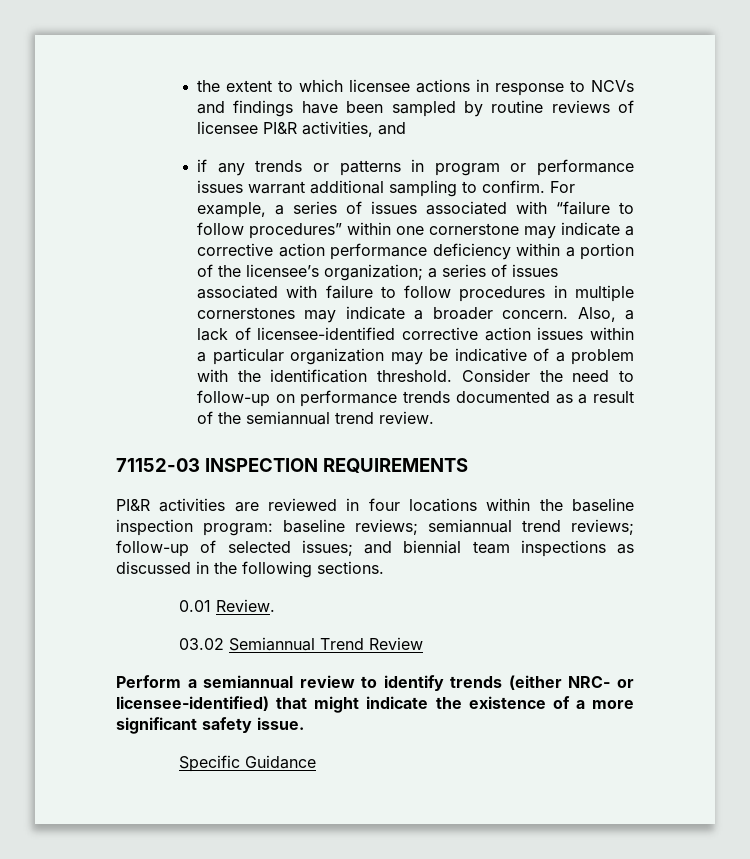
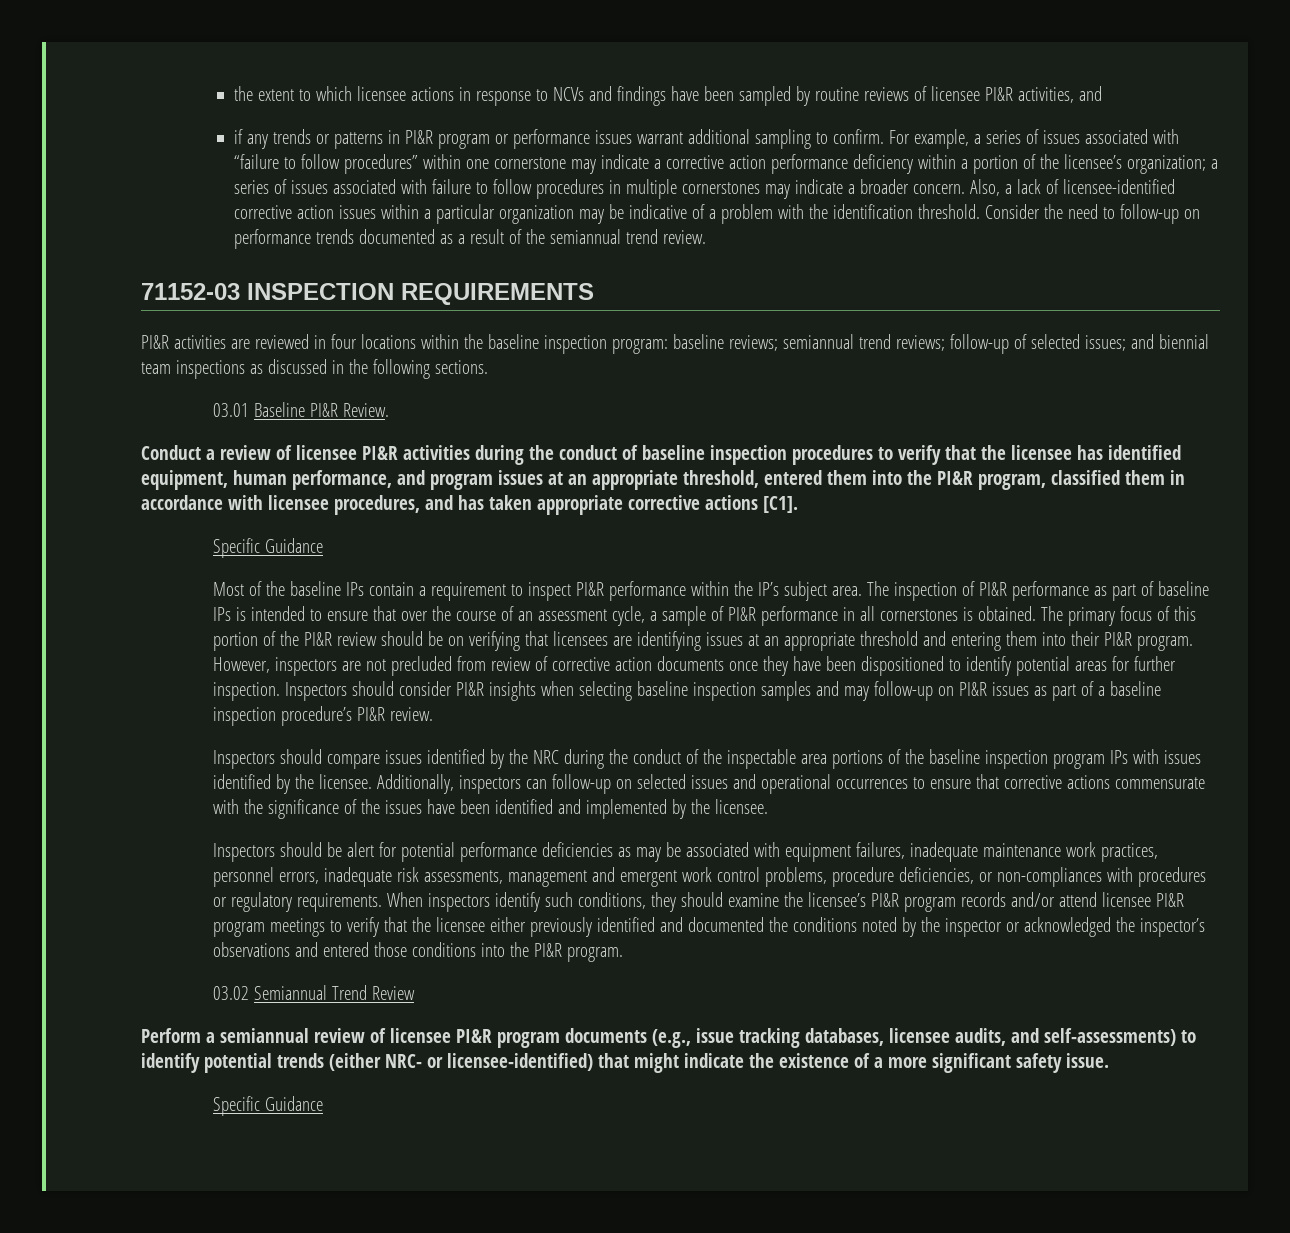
- if any trends or patterns in program or performance issues warrant additional sampling to confirm.
+ if any trends or patterns in PI&R program or performance issues warrant additional sampling to confirm.
- 0.01 Review.
+ 03.01 Baseline PI&R Review.
+ Conduct a review of licensee PI&R activities during the conduct of baseline inspection procedures to verify that the licensee has identified equipment, human performance, and program issues at an appropriate threshold, entered them into the PI&R program, classified them in accordance with licensee procedures, and has taken appropriate corrective actions [C1].
+ Specific Guidance
+ Most of the baseline IPs contain a requirement to inspect PI&R performance within the IP’s subject area. The inspection of PI&R performance as part of baseline IPs is intended to ensure that over the course of an assessment cycle, a sample of PI&R performance in all cornerstones is obtained. The primary focus of this portion of the PI&R review should be on verifying that licensees are identifying issues at an appropriate threshold and entering them into their PI&R program. However, inspectors are not precluded from review of corrective action documents once they have been dispositioned to identify potential areas for further inspection. Inspectors should consider PI&R insights when selecting baseline inspection samples and may follow-up on PI&R issues as part of a baseline inspection procedure’s PI&R review.
+ Inspectors should compare issues identified by the NRC during the conduct of the inspectable area portions of the baseline inspection program IPs with issues identified by the licensee. Additionally, inspectors can follow-up on selected issues and operational occurrences to ensure that corrective actions commensurate with the significance of the issues have been identified and implemented by the licensee.
+ Inspectors should be alert for potential performance deficiencies as may be associated with equipment failures, inadequate maintenance work practices, personnel errors, inadequate risk assessments, management and emergent work control problems, procedure deficiencies, or non-compliances with procedures or regulatory requirements. When inspectors identify such conditions, they should examine the licensee’s PI&R program records and/or attend licensee PI&R program meetings to verify that the licensee either previously identified and documented the conditions noted by the inspector or acknowledged the inspector’s observations and entered those conditions into the PI&R program.
- Perform a semiannual review to identify trends (either NRC- or licensee-identified) that might indicate the existence of a more significant safety issue.
+ Perform a semiannual review of licensee PI&R program documents (e.g., issue tracking databases, licensee audits, and self-assessments) to identify potential trends (either NRC- or licensee-identified) that might indicate the existence of a more significant safety issue.

